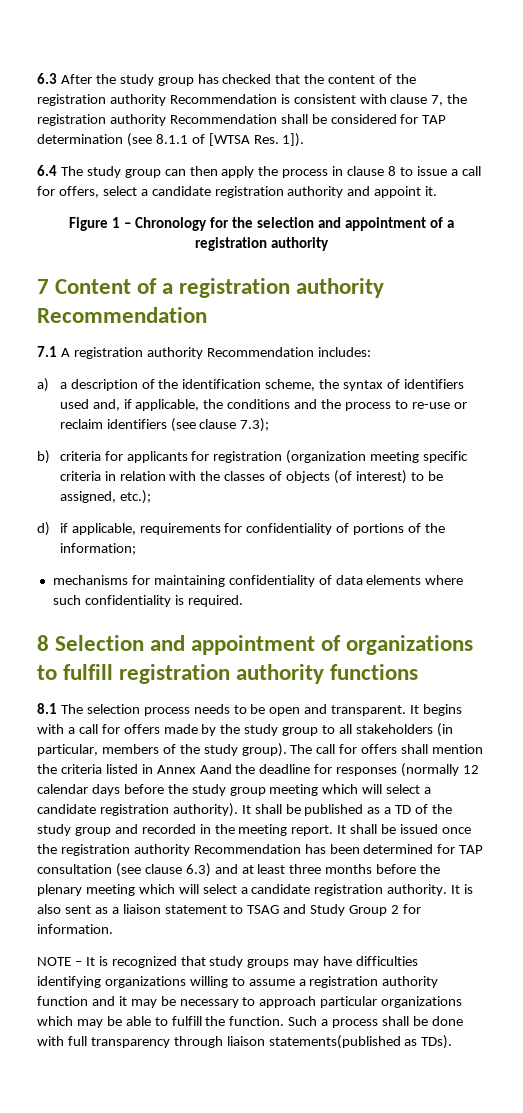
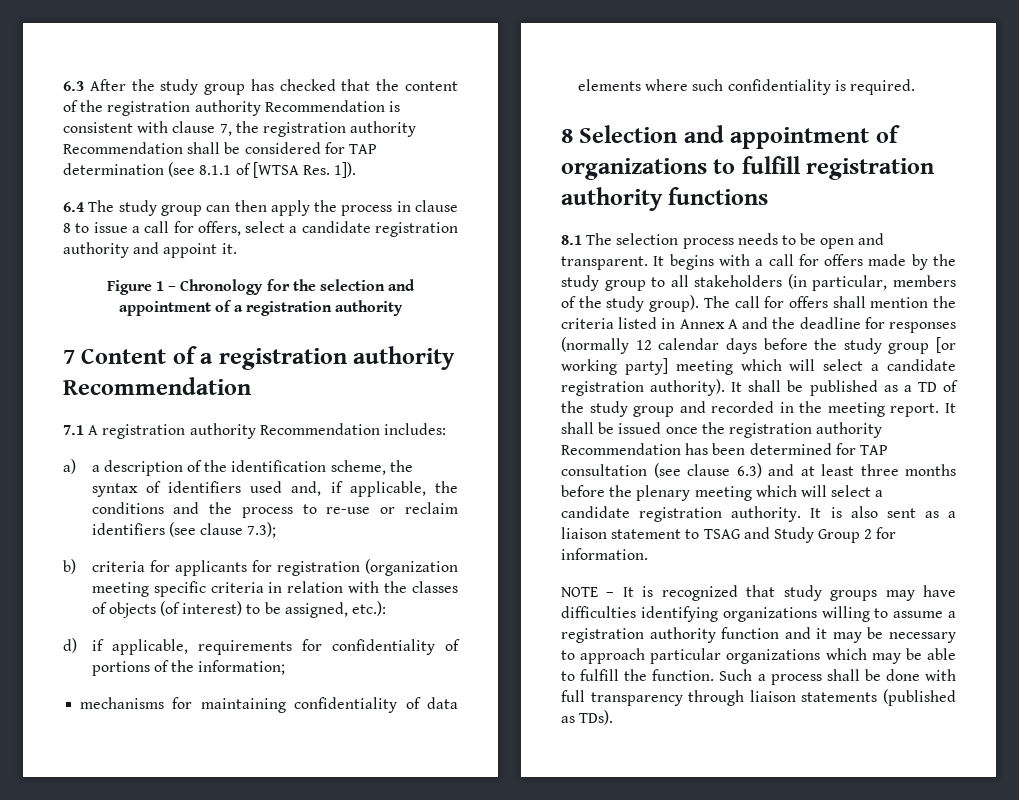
- b) criteria for applicants for registration (organization meeting specific criteria in relation with the classes of objects (of interest) to be assigned, etc.);
+ b) criteria for applicants for registration (organization meeting specific criteria in relation with the classes of objects (of interest) to be assigned, etc.):
- The call for offers shall mention the criteria listed in Annex Aand the deadline for responses (normally 12 calendar days before the study group meeting which will select a candidate registration authority).
+ The call for offers shall mention the criteria listed in Annex A and the deadline for responses (normally 12 calendar days before the study group [or working party] meeting which will select a candidate registration authority).
- Such a process shall be done with full transparency through liaison statements(published as TDs).
+ Such a process shall be done with full transparency through liaison statements (published as TDs).

